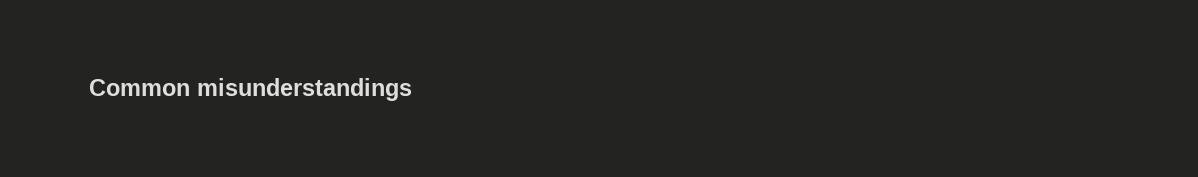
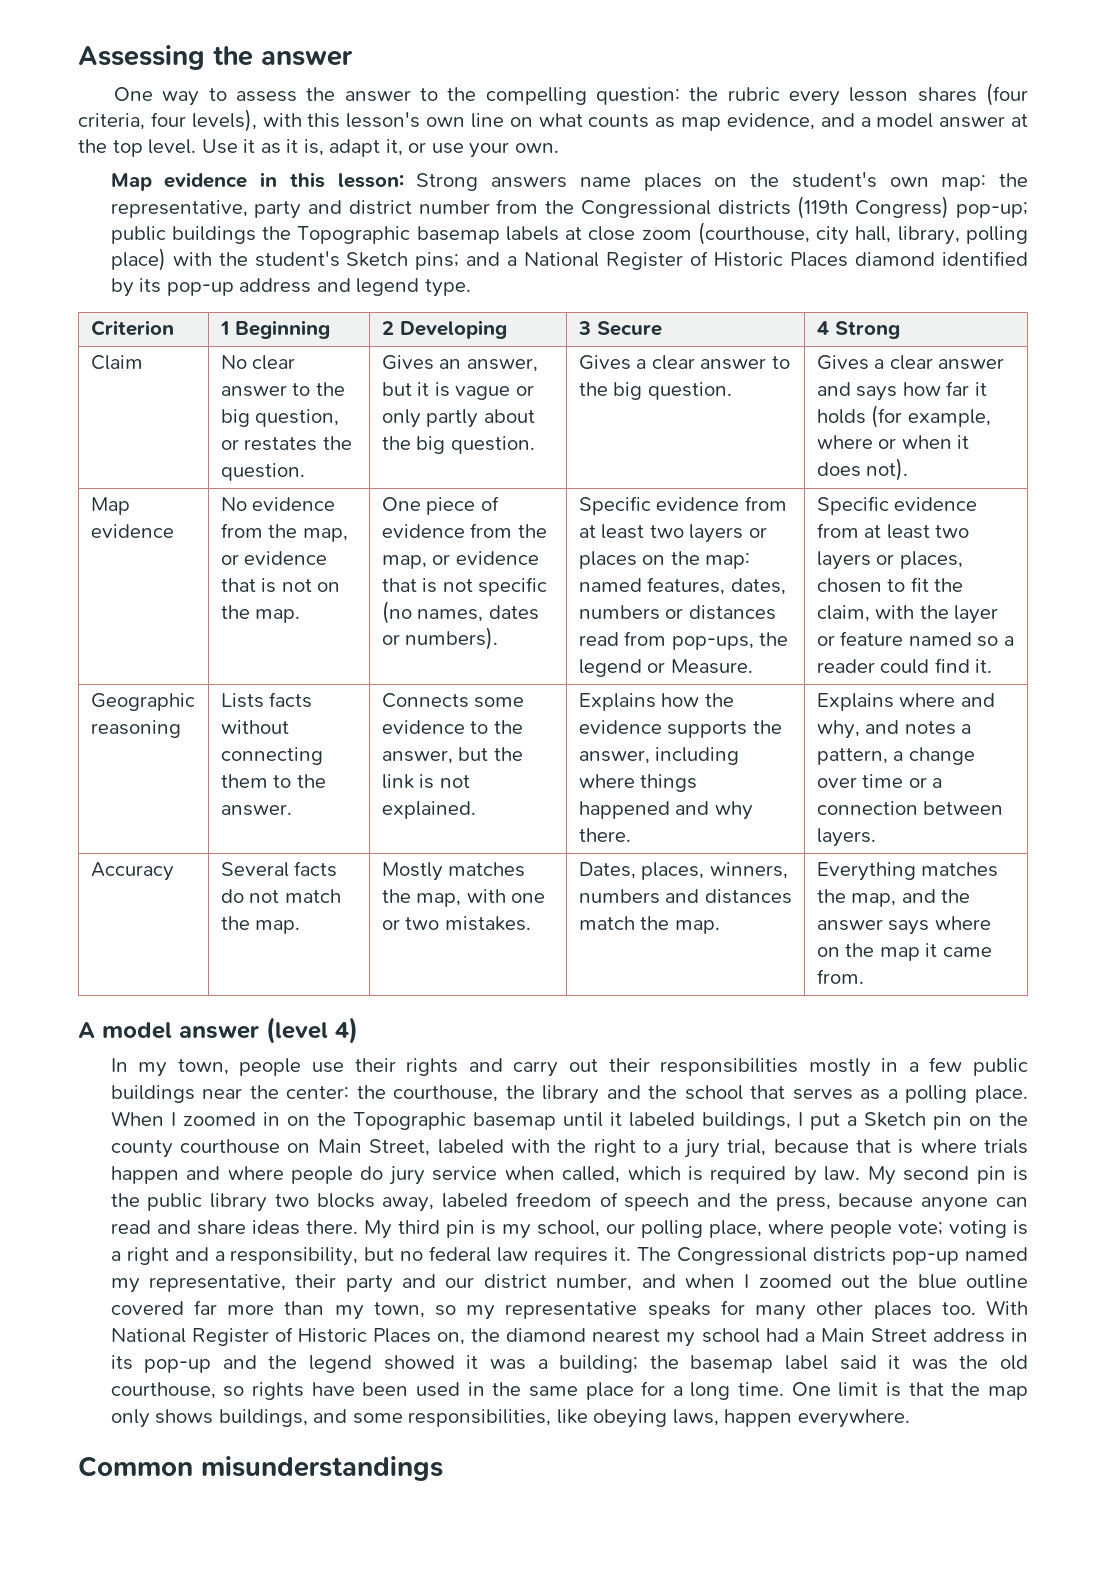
+ Assessing the answer
+ One way to assess the answer to the compelling question: the rubric every lesson shares (four criteria, four levels), with this lesson's own line on what counts as map evidence, and a model answer at the top level. Use it as it is, adapt it, or use your own.
+ Map evidence in this lesson: Strong answers name places on the student's own map: the representative, party and district number from the Congressional districts (119th Congress) pop-up; public buildings the Topographic basemap labels at close zoom (courthouse, city hall, library, polling place) with the student's Sketch pins; and a National Register of Historic Places diamond identified by its pop-up address and legend type.
+ Criterion | 1 Beginning | 2 Developing | 3 Secure | 4 Strong
+ Claim | No clear answer to the big question, or restates the question. | Gives an answer, but it is vague or only partly about the big question. | Gives a clear answer to the big question. | Gives a clear answer and says how far it holds (for example, where or when it does not).
+ Map evidence | No evidence from the map, or evidence that is not on the map. | One piece of evidence from the map, or evidence that is not specific (no names, dates or numbers). | Specific evidence from at least two layers or places on the map: named features, dates, numbers or distances read from pop-ups, the legend or Measure. | Specific evidence from at least two layers or places, chosen to fit the claim, with the layer or feature named so a reader could find it.
+ Geographic reasoning | Lists facts without connecting them to the answer. | Connects some evidence to the answer, but the link is not explained. | Explains how the evidence supports the answer, including where things happened and why there. | Explains where and why, and notes a pattern, a change over time or a connection between layers.
+ Accuracy | Several facts do not match the map. | Mostly matches the map, with one or two mistakes. | Dates, places, winners, numbers and distances match the map. | Everything matches the map, and the answer says where on the map it came from.
+ A model answer (level 4)
+ In my town, people use their rights and carry out their responsibilities mostly in a few public buildings near the center: the courthouse, the library and the school that serves as a polling place. When I zoomed in on the Topographic basemap until it labeled buildings, I put a Sketch pin on the county courthouse on Main Street, labeled with the right to a jury trial, because that is where trials happen and where people do jury service when called, which is required by law. My second pin is the public library two blocks away, labeled freedom of speech and the press, because anyone can read and share ideas there. My third pin is my school, our polling place, where people vote; voting is a right and a responsibility, but no federal law requires it. The Congressional districts pop-up named my representative, their party and our district number, and when I zoomed out the blue outline covered far more than my town, so my representative speaks for many other places too. With National Register of Historic Places on, the diamond nearest my school had a Main Street address in its pop-up and the legend showed it was a building; the basemap label said it was the old courthouse, so rights have been used in the same place for a long time. One limit is that the map only shows buildings, and some responsibilities, like obeying laws, happen everywhere.

